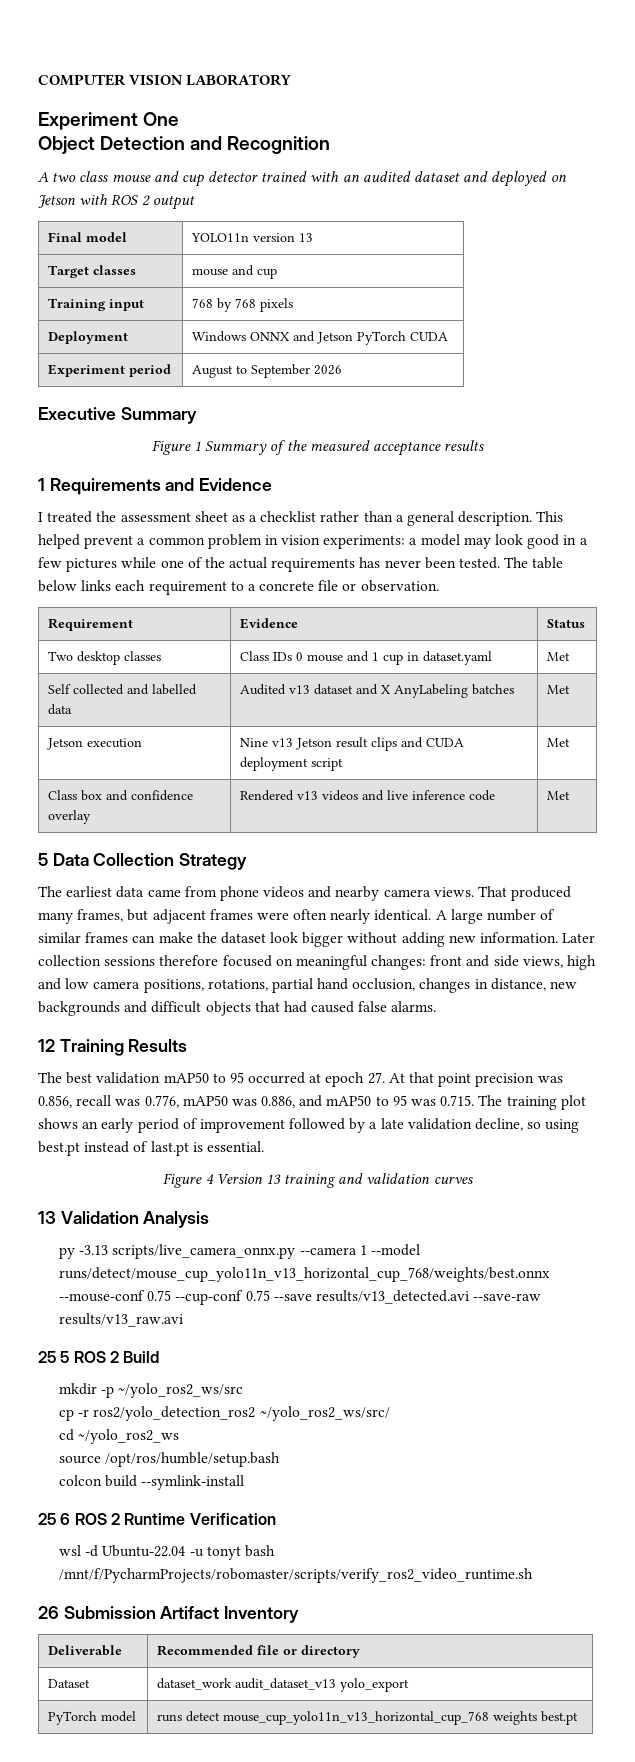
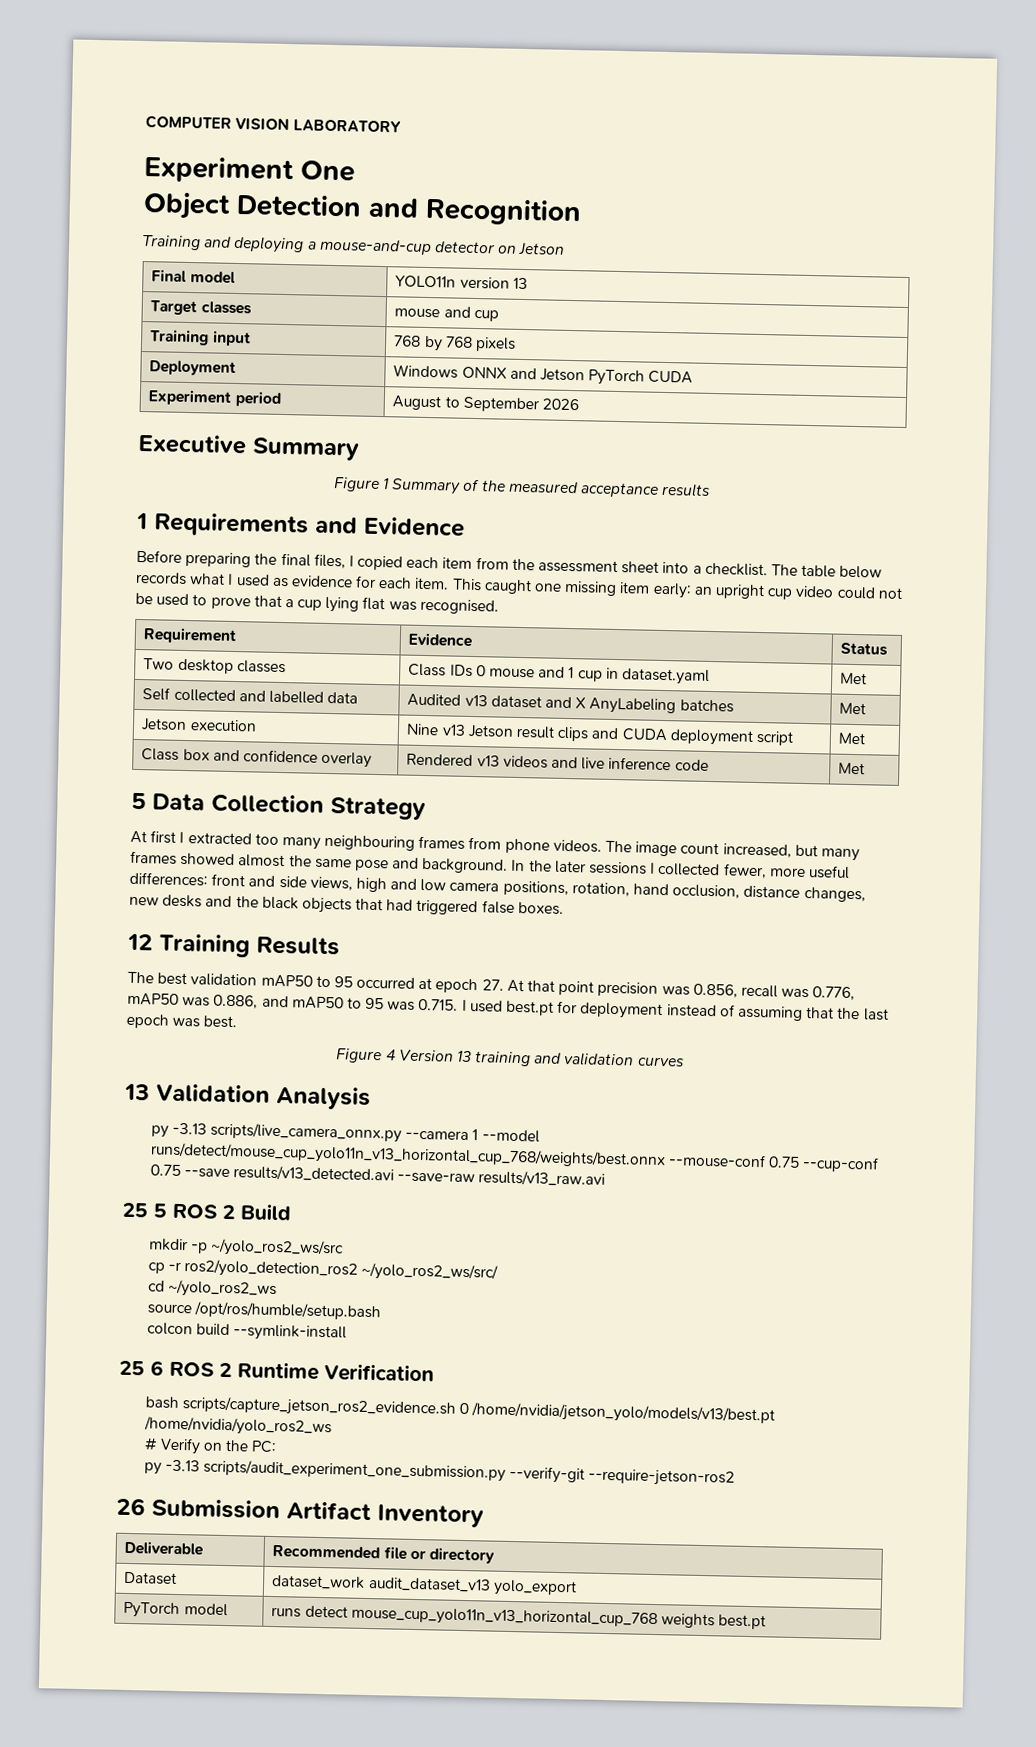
- A two class mouse and cup detector trained with an audited dataset and deployed on Jetson with ROS 2 output
+ Training and deploying a mouse-and-cup detector on Jetson
- I treated the assessment sheet as a checklist rather than a general description. This helped prevent a common problem in vision experiments: a model may look good in a few pictures while one of the actual requirements has never been tested. The table below links each requirement to a concrete file or observation.
+ Before preparing the final files, I copied each item from the assessment sheet into a checklist. The table below records what I used as evidence for each item. This caught one missing item early: an upright cup video could not be used to prove that a cup lying flat was recognised.
- The earliest data came from phone videos and nearby camera views. That produced many frames, but adjacent frames were often nearly identical. A large number of similar frames can make the dataset look bigger without adding new information. Later collection sessions therefore focused on meaningful changes: front and side views, high and low camera positions, rotations, partial hand occlusion, changes in distance, new backgrounds and difficult objects that had caused false alarms.
+ At first I extracted too many neighbouring frames from phone videos. The image count increased, but many frames showed almost the same pose and background. In the later sessions I collected fewer, more useful differences: front and side views, high and low camera positions, rotation, hand occlusion, distance changes, new desks and the black objects that had triggered false boxes.
- The best validation mAP50 to 95 occurred at epoch 27. At that point precision was 0.856, recall was 0.776, mAP50 was 0.886, and mAP50 to 95 was 0.715. The training plot shows an early period of improvement followed by a late validation decline, so using best.pt instead of last.pt is essential.
+ The best validation mAP50 to 95 occurred at epoch 27. At that point precision was 0.856, recall was 0.776, mAP50 was 0.886, and mAP50 to 95 was 0.715. I used best.pt for deployment instead of assuming that the last epoch was best.
- wsl -d Ubuntu-22.04 -u tonyt bash /mnt/f/PycharmProjects/robomaster/scripts/verify_ros2_video_runtime.sh
+ bash scripts/capture_jetson_ros2_evidence.sh 0 /home/nvidia/jetson_yolo/models/v13/best.pt /home/nvidia/yolo_ros2_ws
+ # Verify on the PC:
+ py -3.13 scripts/audit_experiment_one_submission.py --verify-git --require-jetson-ros2

